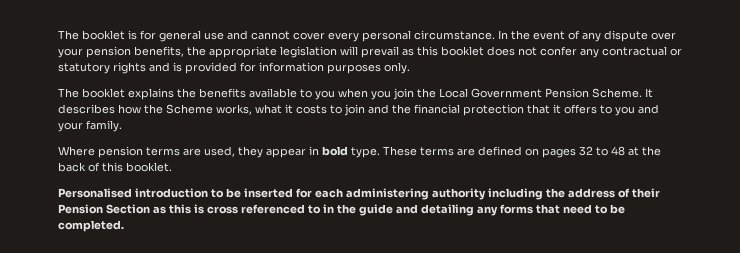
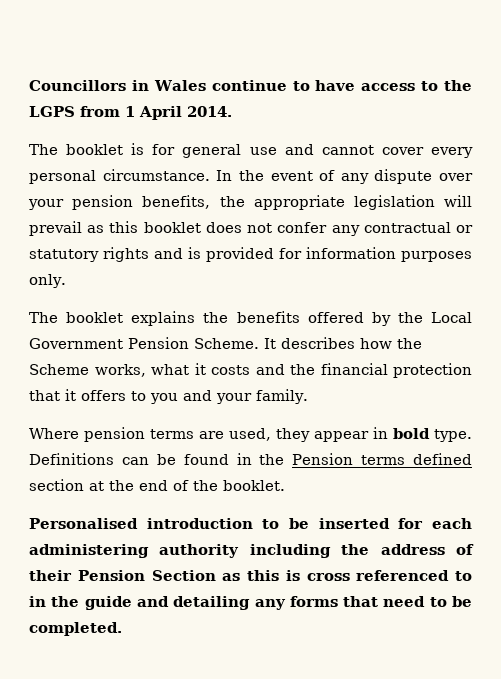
+ Councillors in Wales continue to have access to the LGPS from 1 April 2014.
- The booklet explains the benefits available to you when you join the Local Government Pension Scheme.
+ The booklet explains the benefits offered by the Local Government Pension Scheme.
- It describes how the Scheme works, what it costs to join and the financial protection that it offers to you and your family.
+ It describes how the Scheme works, what it costs and the financial protection that it offers to you and your family.
- These terms are defined on pages 32 to 48 at the back of this booklet.
+ Definitions can be found in the Pension terms defined section at the end of the booklet.

